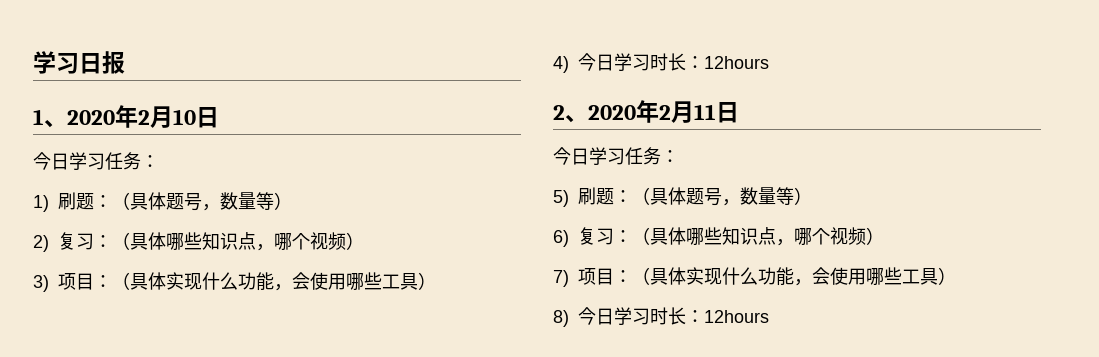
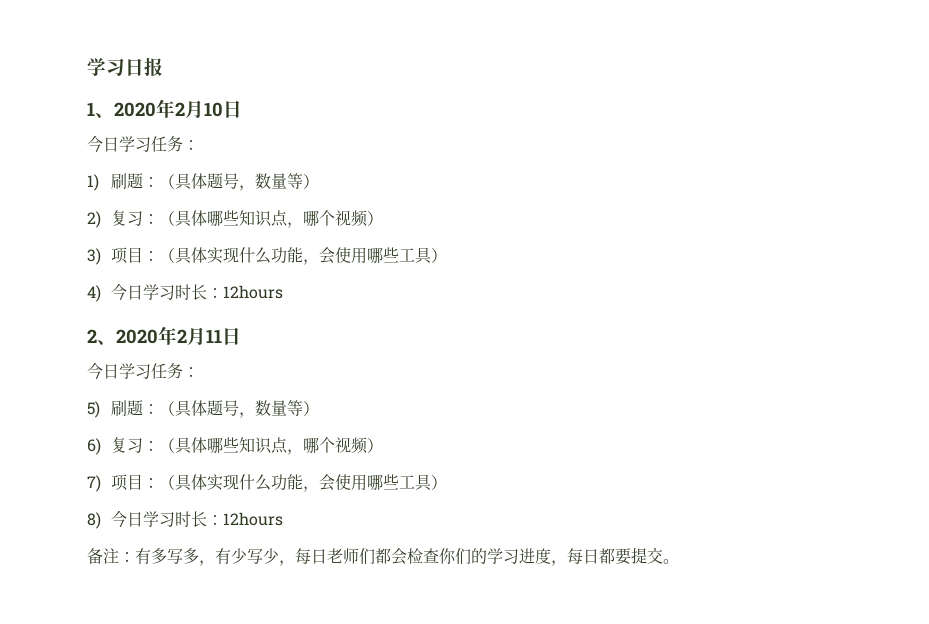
+ 备注：有多写多，有少写少，每日老师们都会检查你们的学习进度，每日都要提交。

